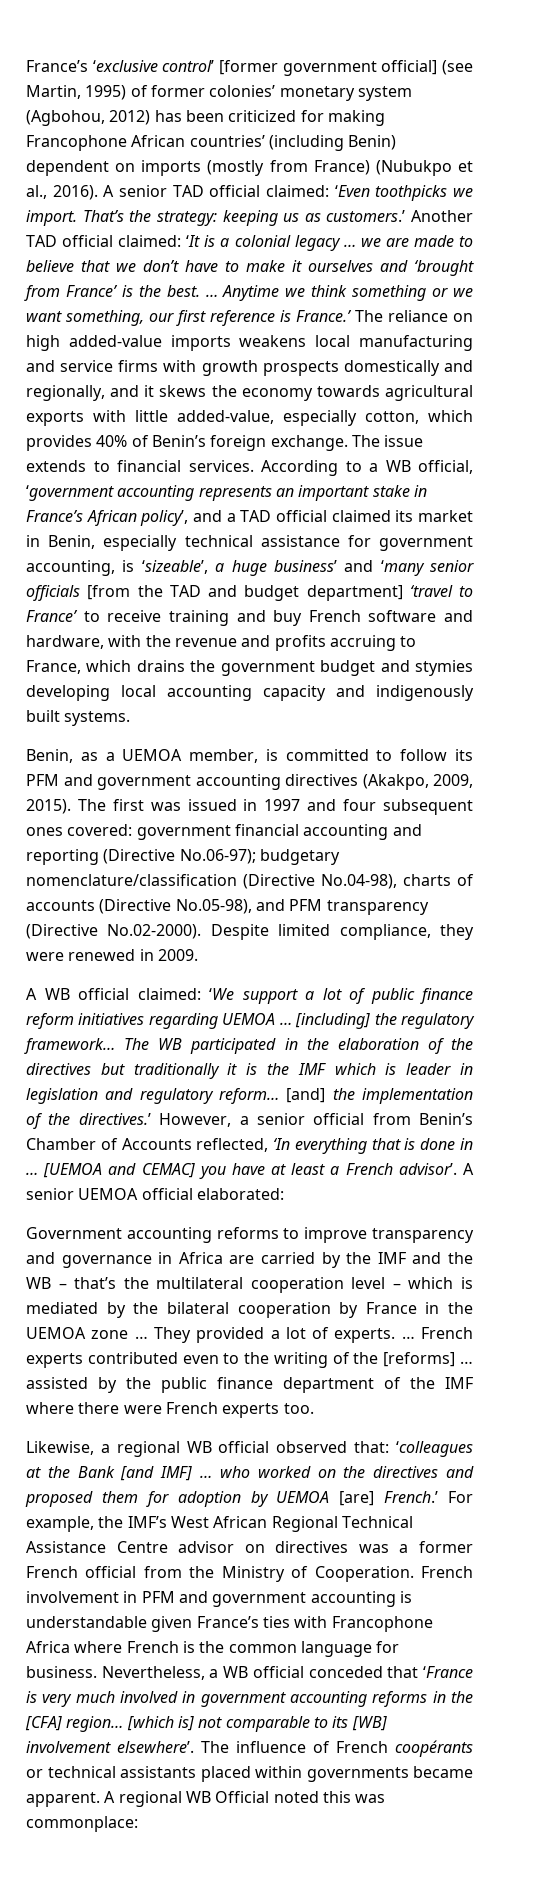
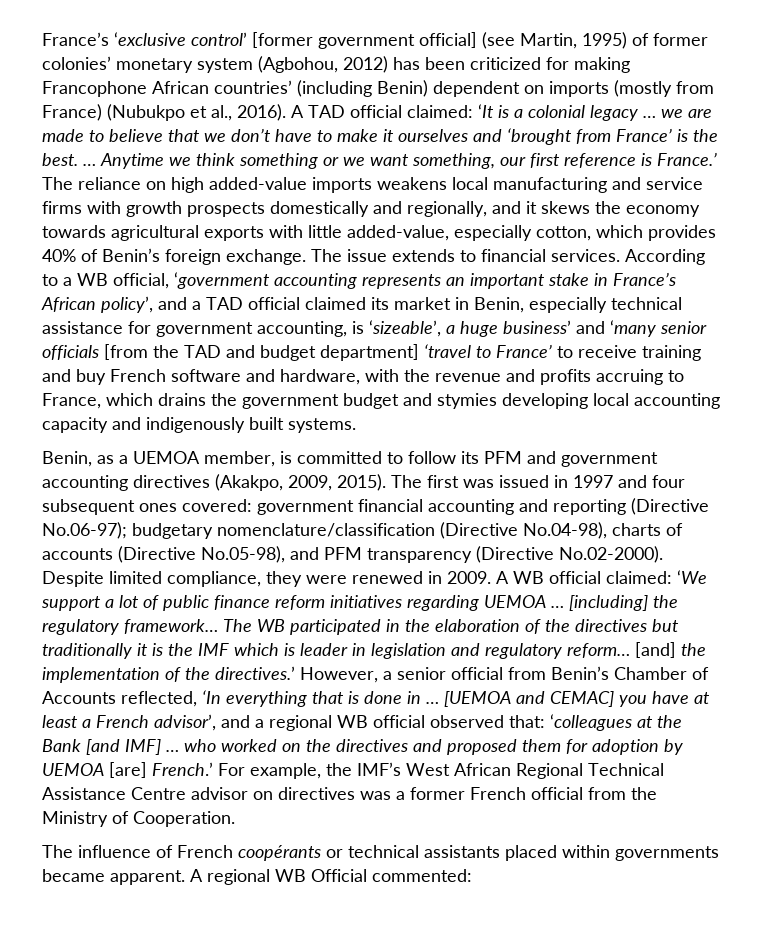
- A senior TAD official claimed: ‘Even toothpicks we import. That’s the strategy: keeping us as customers.’ Another TAD official claimed: ‘It is a colonial legacy … we are made to believe that we don’t have to make it ourselves and ‘brought from France’ is the best.
+ A TAD official claimed: ‘It is a colonial legacy … we are made to believe that we don’t have to make it ourselves and ‘brought from France’ is the best.
- The first was issued in 1997 and four subsequent ones covered: government financial accounting and reporting (Directive No.06-97); budgetary nomenclature/classification (Directive No.04-98), charts of accounts (Directive No.05-98), and PFM transparency (Directive No.02-2000). Despite limited compliance, they were renewed in 2009.
- A WB official claimed: ‘We support a lot of public finance reform initiatives regarding UEMOA …
+ The first was issued in 1997 and four subsequent ones covered: government financial accounting and reporting (Directive No.06-97); budgetary nomenclature/classification (Directive No.04-98), charts of accounts (Directive No.05-98), and PFM transparency (Directive No.02-2000). Despite limited compliance, they were renewed in 2009. A WB official claimed: ‘We support a lot of public finance reform initiatives regarding UEMOA …
- [UEMOA and CEMAC] you have at least a French advisor’. A senior UEMOA official elaborated:
- Government accounting reforms to improve transparency and governance in Africa are carried by the IMF and the WB – that’s the multilateral cooperation level – which is mediated by the bilateral cooperation by France in the UEMOA zone … They provided a lot of experts. … French experts contributed even to the writing of the [reforms] … assisted by the public finance department of the IMF where there were French experts too.
- Likewise, a regional WB official observed that: ‘colleagues at the Bank [and IMF] … who worked on the directives and proposed them for adoption by UEMOA [are] French.’
+ [UEMOA and CEMAC] you have at least a French advisor’, and a regional WB official observed that: ‘colleagues at the Bank [and IMF] … who worked on the directives and proposed them for adoption by UEMOA [are] French.’
- For example, the IMF’s West African Regional Technical Assistance Centre advisor on directives was a former French official from the Ministry of Cooperation. French involvement in PFM and government accounting is understandable given France’s ties with Francophone Africa where French is the common language for business. Nevertheless, a WB official conceded that ‘France is very much involved in government accounting reforms in the [CFA] region… [which is] not comparable to its [WB] involvement elsewhere’. The influence of French coopérants or technical assistants placed within governments became apparent.
+ For example, the IMF’s West African Regional Technical Assistance Centre advisor on directives was a former French official from the Ministry of Cooperation.
+ The influence of French coopérants or technical assistants placed within governments became apparent.
- A regional WB Official noted this was commonplace:
+ A regional WB Official commented:

